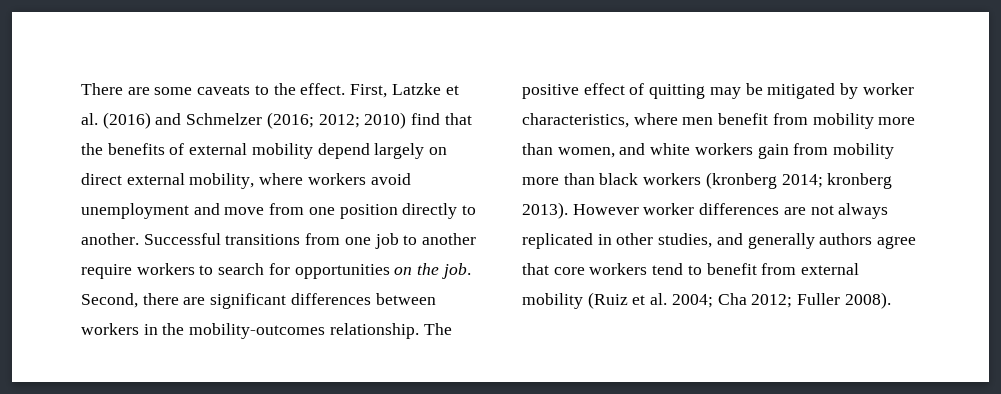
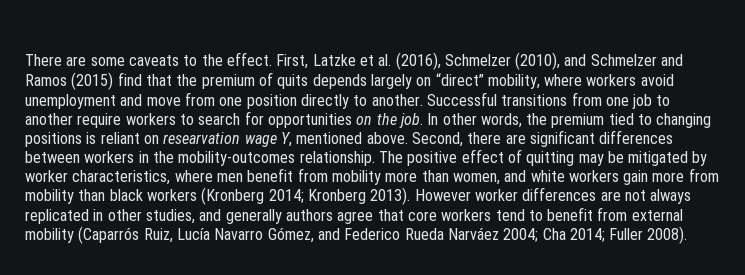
- First, Latzke et al. (2016) and Schmelzer (2016; 2012; 2010) find that the benefits of external mobility depend largely on direct external mobility, where workers avoid unemployment and move from one position directly to another.
+ First, Latzke et al. (2016), Schmelzer (2010), and Schmelzer and Ramos (2015) find that the premium of quits depends largely on “direct” mobility, where workers avoid unemployment and move from one position directly to another.
+ In other words, the premium tied to changing positions is reliant on researvation wage Y, mentioned above.
- The positive effect of quitting may be mitigated by worker characteristics, where men benefit from mobility more than women, and white workers gain from mobility more than black workers (kronberg 2014; kronberg 2013).
+ The positive effect of quitting may be mitigated by worker characteristics, where men benefit from mobility more than women, and white workers gain more from mobility than black workers (Kronberg 2014; Kronberg 2013).
- However worker differences are not always replicated in other studies, and generally authors agree that core workers tend to benefit from external mobility (Ruiz et al. 2004; Cha 2012; Fuller 2008).
+ However worker differences are not always replicated in other studies, and generally authors agree that core workers tend to benefit from external mobility (Caparrós Ruiz, Lucía Navarro Gómez, and Federico Rueda Narváez 2004; Cha 2014; Fuller 2008).

